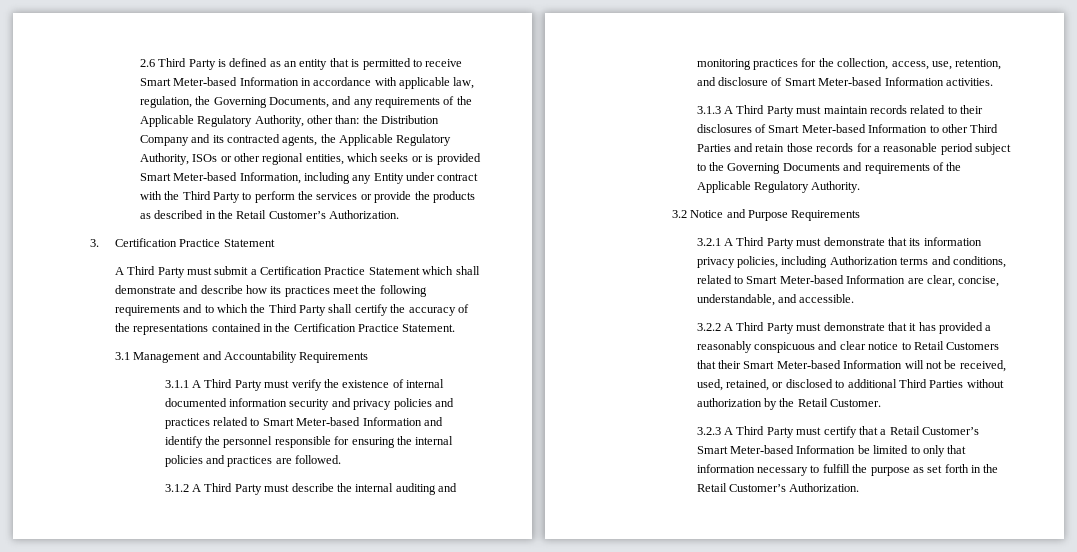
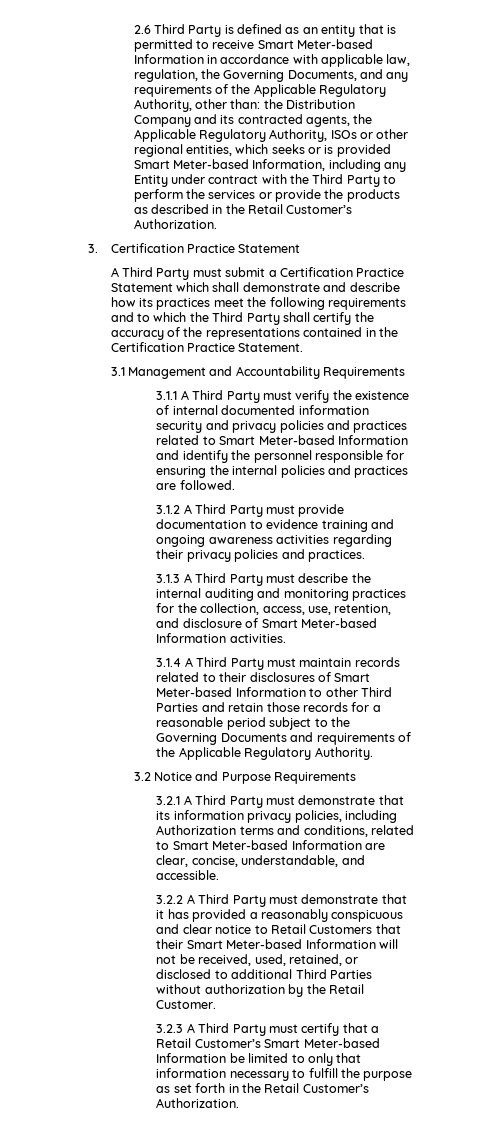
- 3.1.2 A Third Party must describe the internal auditing and monitoring practices for the collection, access, use, retention, and disclosure of Smart Meter-based Information activities.
+ 3.1.2 A Third Party must provide documentation to evidence training and ongoing awareness activities regarding their privacy policies and practices.
+ 3.1.3 A Third Party must describe the internal auditing and monitoring practices for the collection, access, use, retention, and disclosure of Smart Meter-based Information activities.
- 3.1.3 A Third Party must maintain records related to their disclosures of Smart Meter-based Information to other Third Parties and retain those records for a reasonable period subject to the Governing Documents and requirements of the Applicable Regulatory Authority.
+ 3.1.4 A Third Party must maintain records related to their disclosures of Smart Meter-based Information to other Third Parties and retain those records for a reasonable period subject to the Governing Documents and requirements of the Applicable Regulatory Authority.

